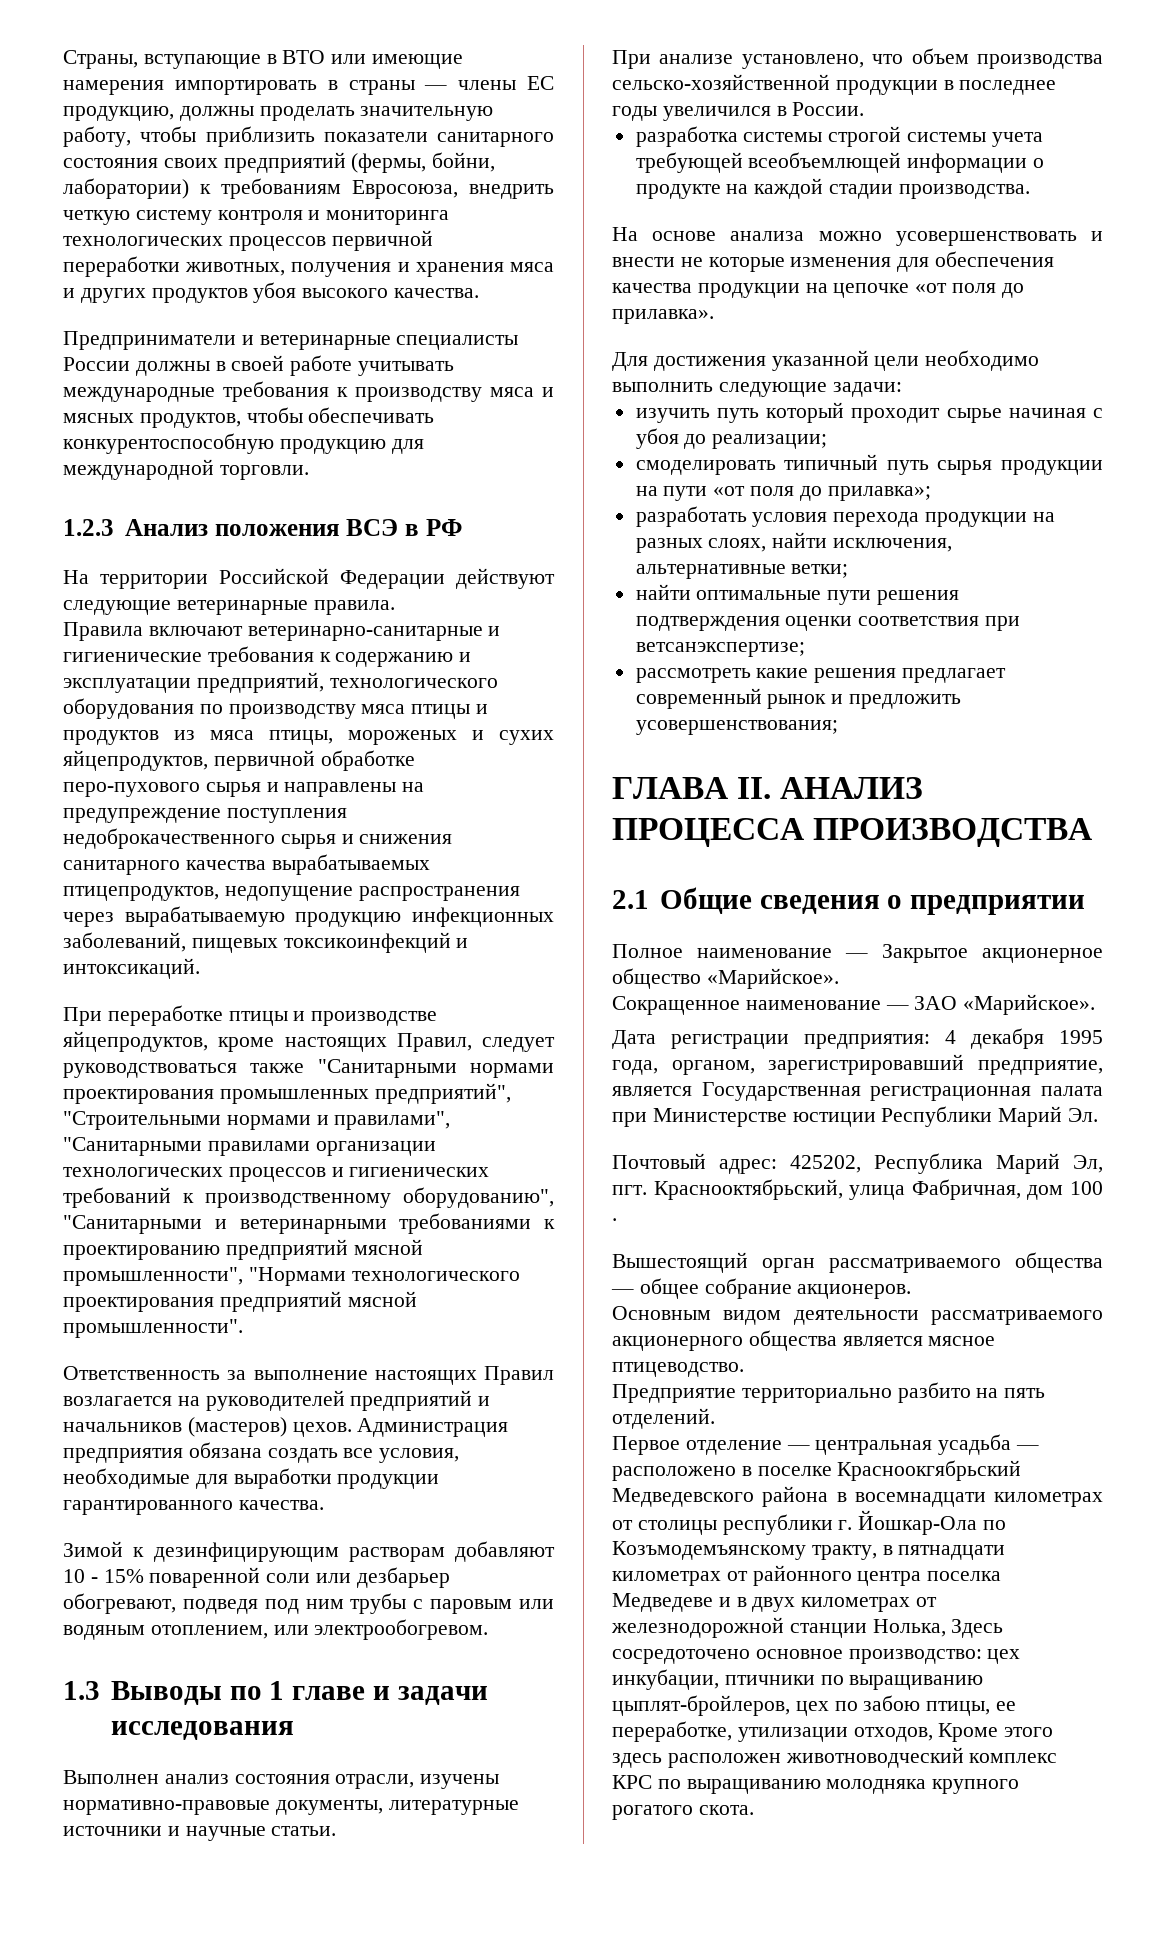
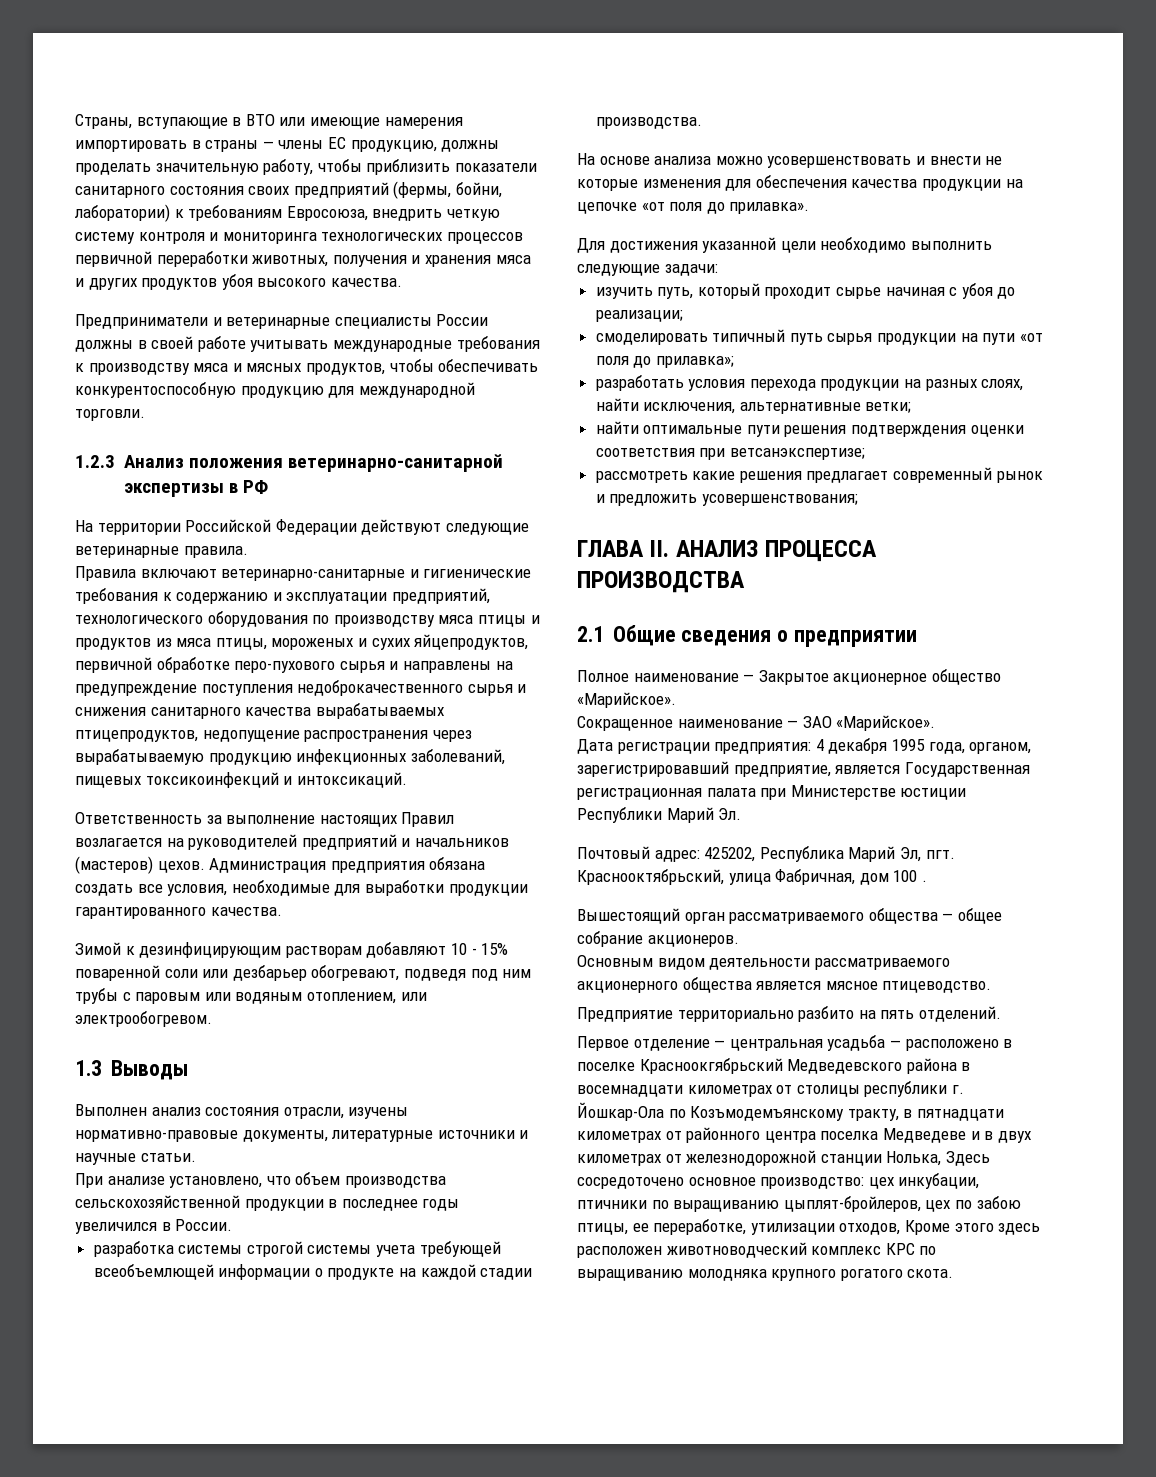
- 1.2.3 Анализ положения ВСЭ в РФ
+ 1.2.3 Анализ положения ветеринарно-санитарной экспертизы в РФ
- При переработке птицы и производстве яйцепродуктов, кроме настоящих Правил, следует руководствоваться также "Санитарными нормами проектирования промышленных предприятий", "Строительными нормами и правилами", "Санитарными правилами организации технологических процессов и гигиенических требований к производственному оборудованию", "Санитарными и ветеринарными требованиями к проектированию предприятий мясной промышленности", "Нормами технологического проектирования предприятий мясной промышленности".
- 1.3 Выводы по 1 главе и задачи исследования
+ 1.3 Выводы
- При анализе установлено, что объем производства сельско-хозяйственной продукции в последнее годы увеличился в России.
+ При анализе установлено, что объем производства сельскохозяйственной продукции в последнее годы увеличился в России.
- изучить путь который проходит сырье начиная с убоя до реализации;
+ изучить путь, который проходит сырье начиная с убоя до реализации;

